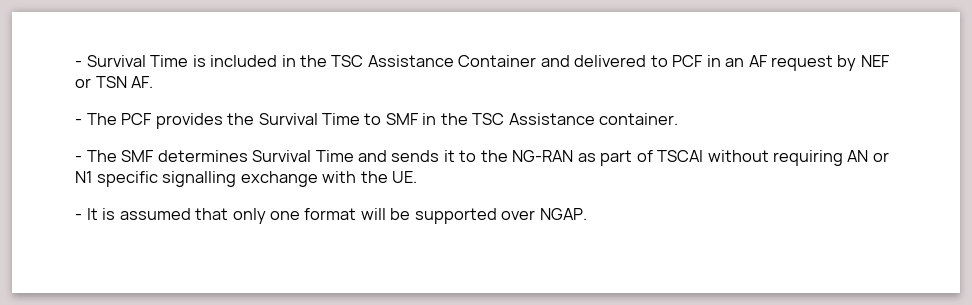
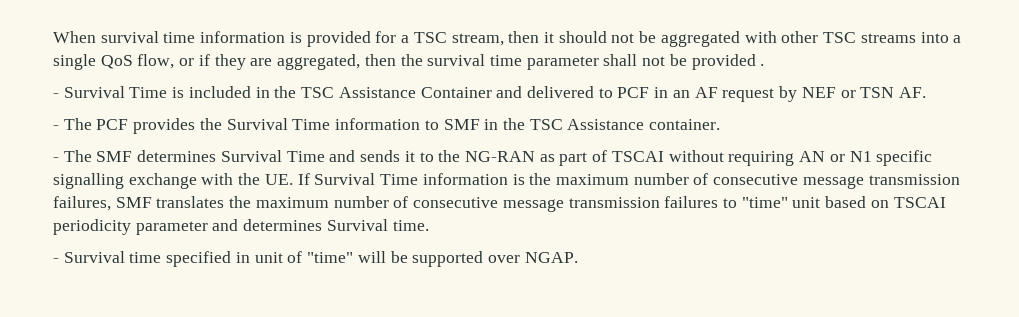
+ When survival time information is provided for a TSC stream, then it should not be aggregated with other TSC streams into a single QoS flow, or if they are aggregated, then the survival time parameter shall not be provided .
- - The PCF provides the Survival Time to SMF in the TSC Assistance container.
+ - The PCF provides the Survival Time information to SMF in the TSC Assistance container.
- - The SMF determines Survival Time and sends it to the NG-RAN as part of TSCAI without requiring AN or N1 specific signalling exchange with the UE.
- - It is assumed that only one format will be supported over NGAP.
+ - The SMF determines Survival Time and sends it to the NG-RAN as part of TSCAI without requiring AN or N1 specific signalling exchange with the UE. If Survival Time information is the maximum number of consecutive message transmission failures, SMF translates the maximum number of consecutive message transmission failures to "time" unit based on TSCAI periodicity parameter and determines Survival time.
+ - Survival time specified in unit of "time" will be supported over NGAP.

